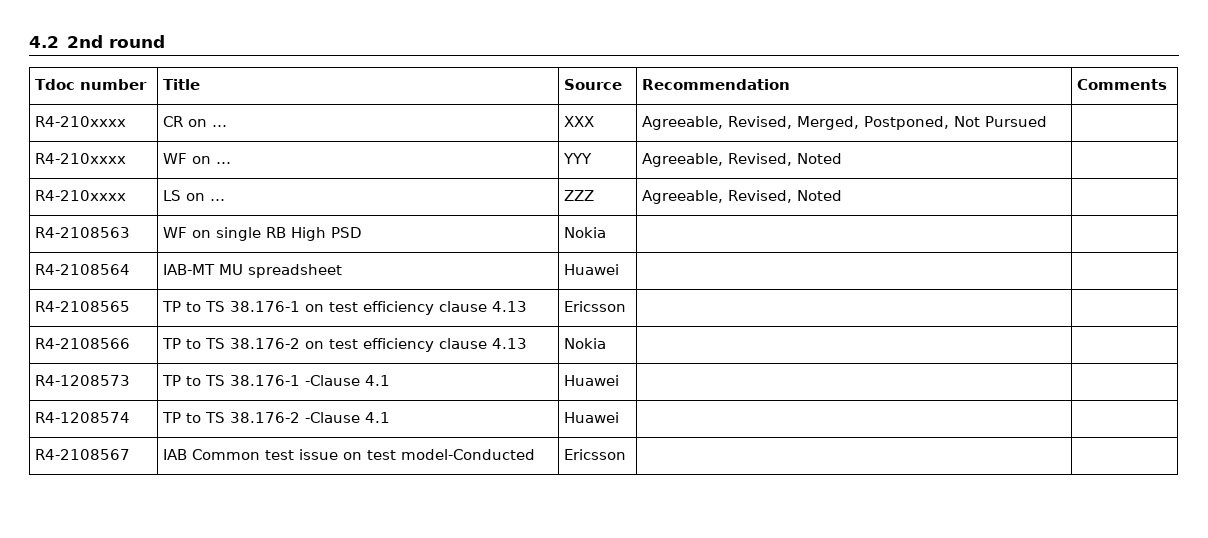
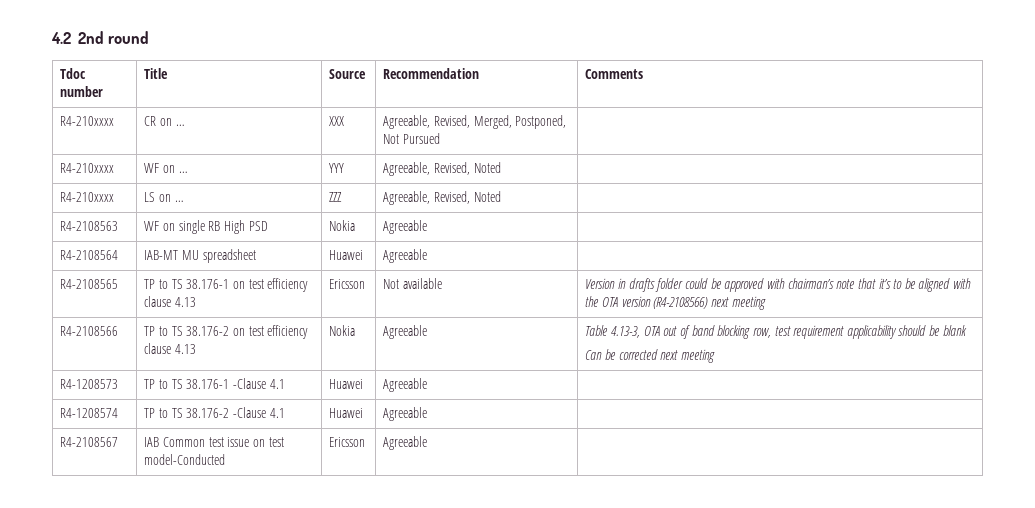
- R4-2108563 | WF on single RB High PSD | Nokia | |
+ R4-2108563 | WF on single RB High PSD | Nokia | Agreeable |
- R4-2108564 | IAB-MT MU spreadsheet | Huawei | |
+ R4-2108564 | IAB-MT MU spreadsheet | Huawei | Agreeable |
- R4-2108565 | TP to TS 38.176-1 on test efficiency clause 4.13 | Ericsson | |
+ R4-2108565 | TP to TS 38.176-1 on test efficiency clause 4.13 | Ericsson | Not available | Version in drafts folder could be approved with chairman’s note that it’s to be aligned with the OTA version (R4-2108566) next meeting
- R4-2108566 | TP to TS 38.176-2 on test efficiency clause 4.13 | Nokia | |
+ R4-2108566 | TP to TS 38.176-2 on test efficiency clause 4.13 | Nokia | Agreeable | Table 4.13-3, OTA out of band blocking row, test requirement applicability should be blank
+ Can be corrected next meeting
- R4-1208573 | TP to TS 38.176-1 -Clause 4.1 | Huawei | |
+ R4-1208573 | TP to TS 38.176-1 -Clause 4.1 | Huawei | Agreeable |
- R4-1208574 | TP to TS 38.176-2 -Clause 4.1 | Huawei | |
+ R4-1208574 | TP to TS 38.176-2 -Clause 4.1 | Huawei | Agreeable |
- R4-2108567 | IAB Common test issue on test model-Conducted | Ericsson | |
+ R4-2108567 | IAB Common test issue on test model-Conducted | Ericsson | Agreeable |

